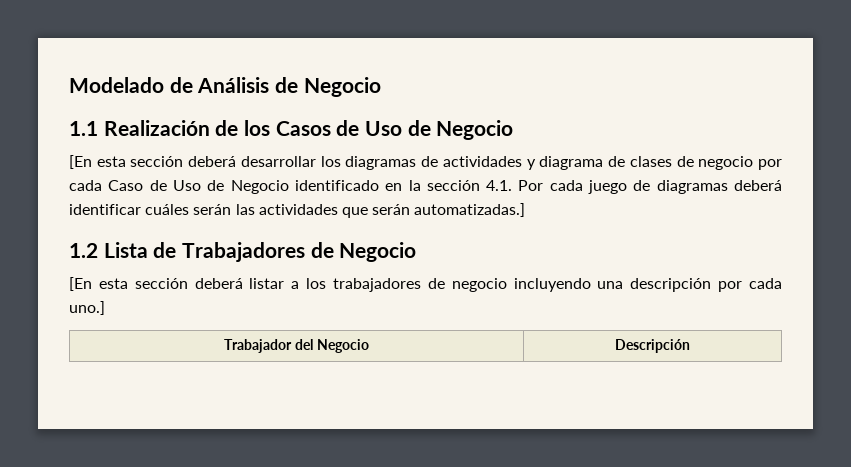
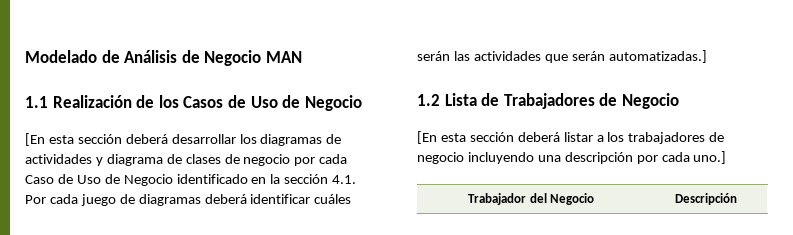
- Modelado de Análisis de Negocio
+ Modelado de Análisis de Negocio MAN

